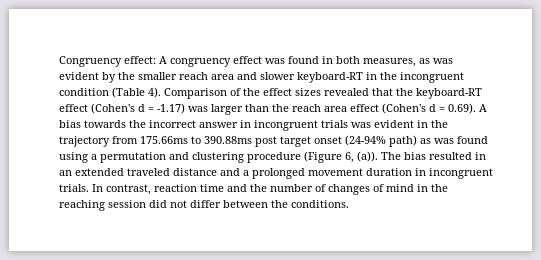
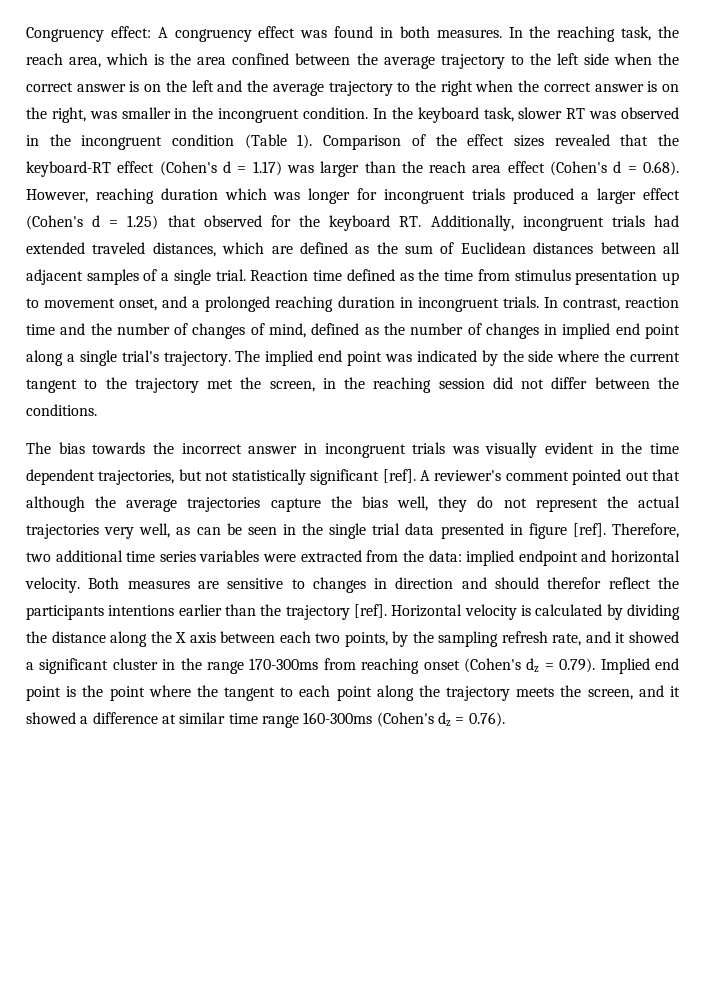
- Congruency effect: A congruency effect was found in both measures, as was evident by the smaller reach area and slower keyboard-RT in the incongruent condition (Table 4).
+ Congruency effect: A congruency effect was found in both measures. In the reaching task, the reach area, which is the area confined between the average trajectory to the left side when the correct answer is on the left and the average trajectory to the right when the correct answer is on the right, was smaller in the incongruent condition. In the keyboard task, slower RT was observed in the incongruent condition (Table 1).
- Comparison of the effect sizes revealed that the keyboard-RT effect (Cohen's d = -1.17) was larger than the reach area effect (Cohen's d = 0.69). A bias towards the incorrect answer in incongruent trials was evident in the trajectory from 175.66ms to 390.88ms post target onset (24-94% path) as was found using a permutation and clustering procedure (Figure 6, (a)). The bias resulted in an extended traveled distance and a prolonged movement duration in incongruent trials.
+ Comparison of the effect sizes revealed that the keyboard-RT effect (Cohen's d = 1.17) was larger than the reach area effect (Cohen's d = 0.68). However, reaching duration which was longer for incongruent trials produced a larger effect (Cohen's d = 1.25) that observed for the keyboard RT. Additionally, incongruent trials had extended traveled distances, which are defined as the sum of Euclidean distances between all adjacent samples of a single trial. Reaction time defined as the time from stimulus presentation up to movement onset, and a prolonged reaching duration in incongruent trials.
- In contrast, reaction time and the number of changes of mind in the reaching session did not differ between the conditions.
+ In contrast, reaction time and the number of changes of mind, defined as the number of changes in implied end point along a single trial's trajectory. The implied end point was indicated by the side where the current tangent to the trajectory met the screen, in the reaching session did not differ between the conditions.
+ The bias towards the incorrect answer in incongruent trials was visually evident in the time dependent trajectories, but not statistically significant [ref]. A reviewer's comment pointed out that although the average trajectories capture the bias well, they do not represent the actual trajectories very well, as can be seen in the single trial data presented in figure [ref]. Therefore, two additional time series variables were extracted from the data: implied endpoint and horizontal velocity. Both measures are sensitive to changes in direction and should therefor reflect the participants intentions earlier than the trajectory [ref]. Horizontal velocity is calculated by dividing the distance along the X axis between each two points, by the sampling refresh rate, and it showed a significant cluster in the range 170-300ms from reaching onset (Cohen's dz = 0.79). Implied end point is the point where the tangent to each point along the trajectory meets the screen, and it showed a difference at similar time range 160-300ms (Cohen's dz = 0.76).

